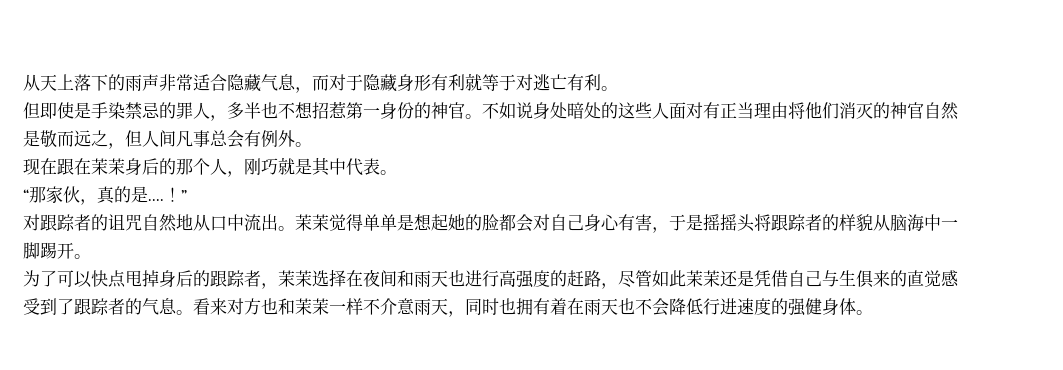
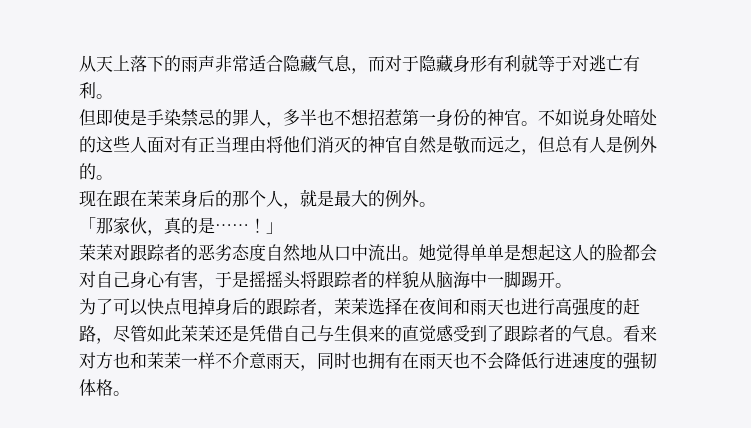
- 不如说身处暗处的这些人面对有正当理由将他们消灭的神官自然是敬而远之，但人间凡事总会有例外。
+ 不如说身处暗处的这些人面对有正当理由将他们消灭的神官自然是敬而远之，但总有人是例外的。
- 现在跟在茉茉身后的那个人，刚巧就是其中代表。
- “那家伙，真的是....！”
- 对跟踪者的诅咒自然地从口中流出。
+ 现在跟在茉茉身后的那个人，就是最大的例外。
+ 「那家伙，真的是……！」
+ 茉茉对跟踪者的恶劣态度自然地从口中流出。
- 茉茉觉得单单是想起她的脸都会对自己身心有害，于是摇摇头将跟踪者的样貌从脑海中一脚踢开。
+ 她觉得单单是想起这人的脸都会对自己身心有害，于是摇摇头将跟踪者的样貌从脑海中一脚踢开。
- 看来对方也和茉茉一样不介意雨天，同时也拥有着在雨天也不会降低行进速度的强健身体。
+ 看来对方也和茉茉一样不介意雨天，同时也拥有在雨天也不会降低行进速度的强韧体格。

